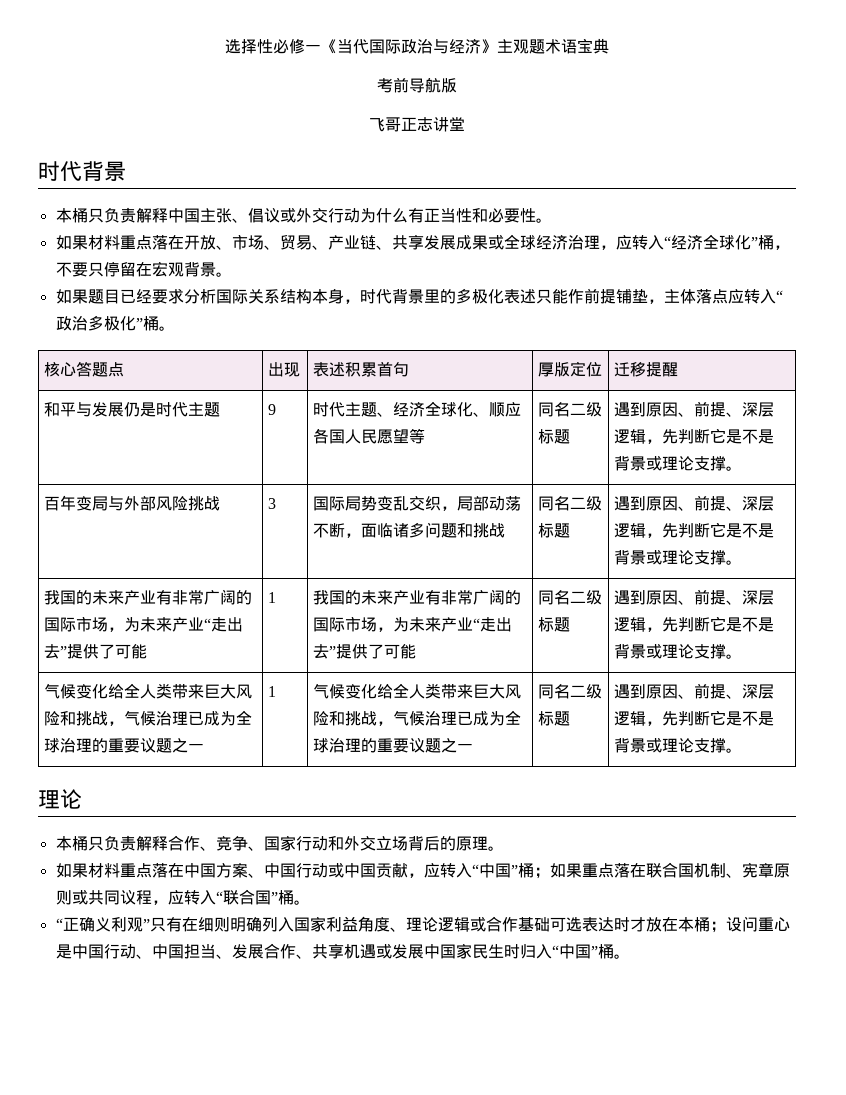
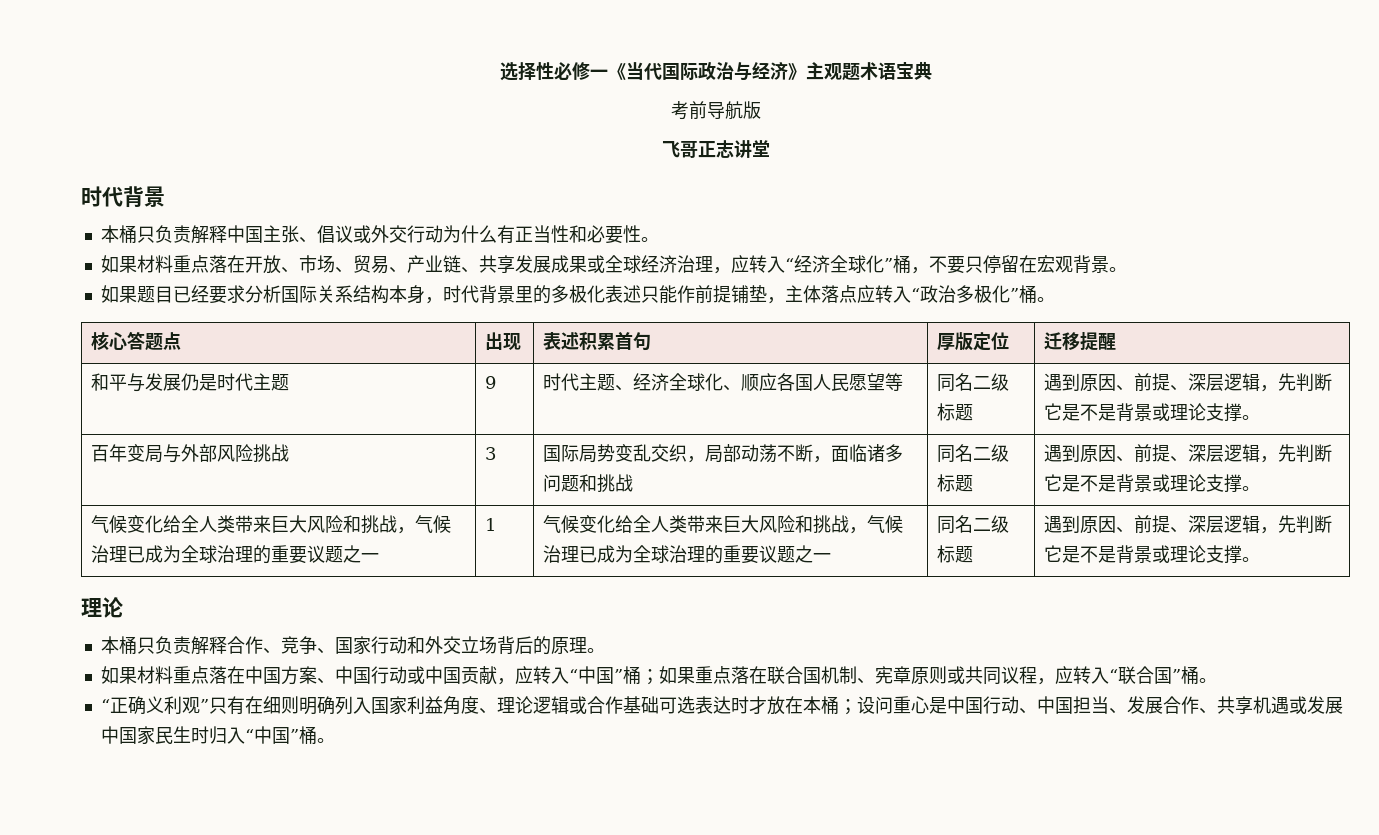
- 我国的未来产业有非常广阔的国际市场，为未来产业“走出去”提供了可能 | 1 | 我国的未来产业有非常广阔的国际市场，为未来产业“走出去”提供了可能 | 同名二级标题 | 遇到原因、前提、深层逻辑，先判断它是不是背景或理论支撑。

